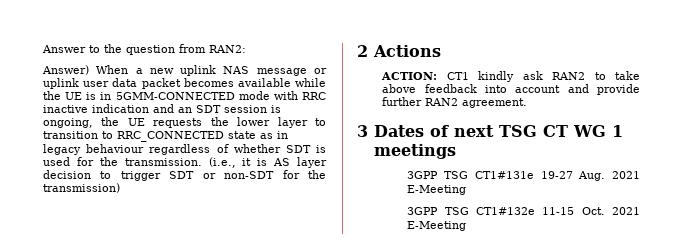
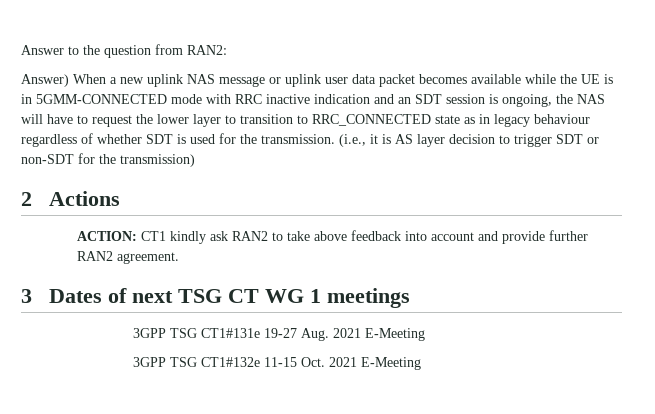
- Answer) When a new uplink NAS message or uplink user data packet becomes available while the UE is in 5GMM-CONNECTED mode with RRC inactive indication and an SDT session is ongoing, the UE requests the lower layer to transition to RRC_CONNECTED state as in legacy behaviour regardless of whether SDT is used for the transmission.
+ Answer) When a new uplink NAS message or uplink user data packet becomes available while the UE is in 5GMM-CONNECTED mode with RRC inactive indication and an SDT session is ongoing, the NAS will have to request the lower layer to transition to RRC_CONNECTED state as in legacy behaviour regardless of whether SDT is used for the transmission.

